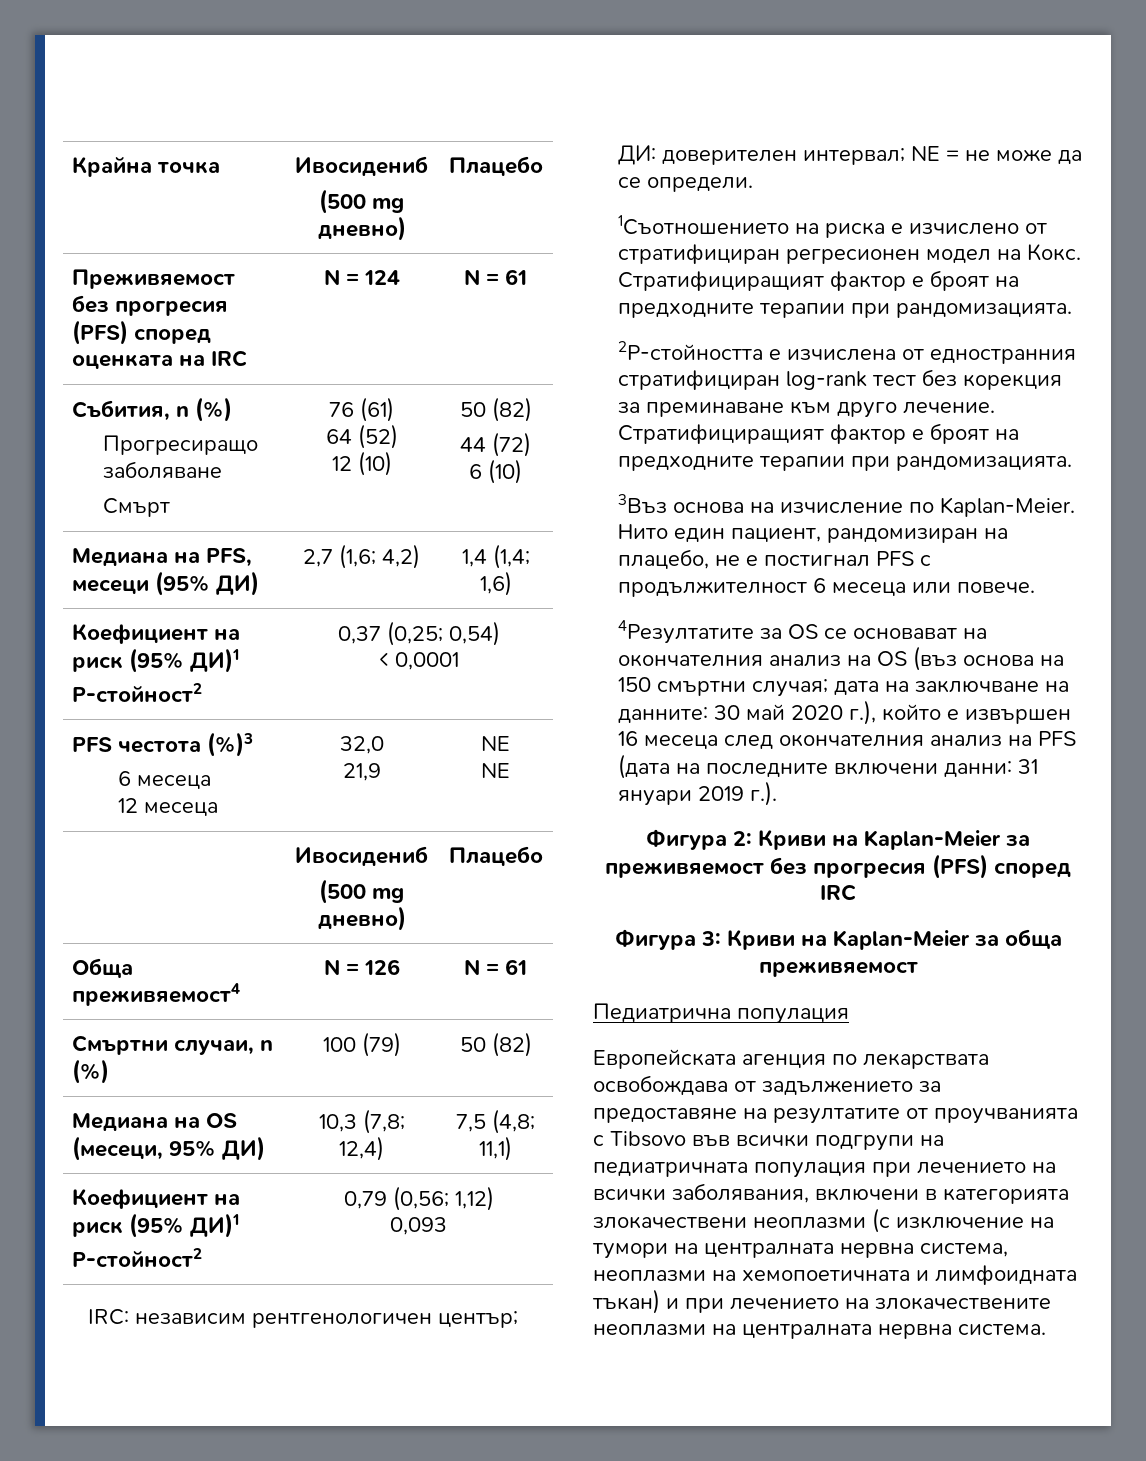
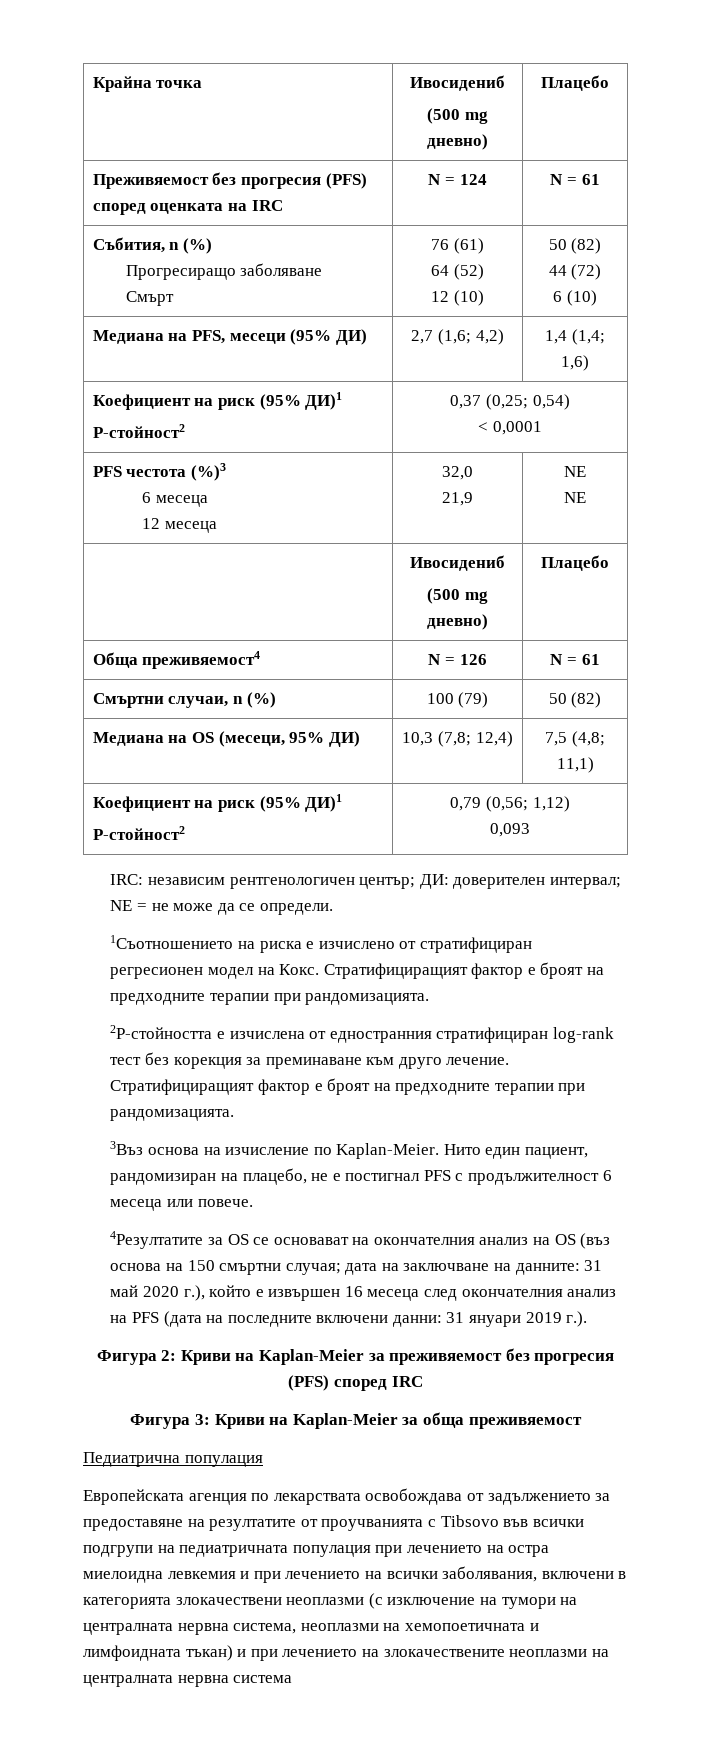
- 4Резултатите за OS се основават на окончателния анализ на OS (въз основа на 150 смъртни случая; дата на заключване на данните: 30 май 2020 г.), който е извършен 16 месеца след окончателния анализ на PFS (дата на последните включени данни: 31 януари 2019 г.).
+ 4Резултатите за OS се основават на окончателния анализ на OS (въз основа на 150 смъртни случая; дата на заключване на данните: 31 май 2020 г.), който е извършен 16 месеца след окончателния анализ на PFS (дата на последните включени данни: 31 януари 2019 г.).
- Европейската агенция по лекарствата освобождава от задължението за предоставяне на резултатите от проучванията с Tibsovo във всички подгрупи на педиатричната популация при лечението на всички заболявания, включени в категорията злокачествени неоплазми (с изключение на тумори на централната нервна система, неоплазми на хемопоетичната и лимфоидната тъкан) и при лечението на злокачествените неоплазми на централната нервна система.
+ Европейската агенция по лекарствата освобождава от задължението за предоставяне на резултатите от проучванията с Tibsovo във всички подгрупи на педиатричната популация при лечението на остра миелоидна левкемия и при лечението на всички заболявания, включени в категорията злокачествени неоплазми (с изключение на тумори на централната нервна система, неоплазми на хемопоетичната и лимфоидната тъкан) и при лечението на злокачествените неоплазми на централната нервна система

